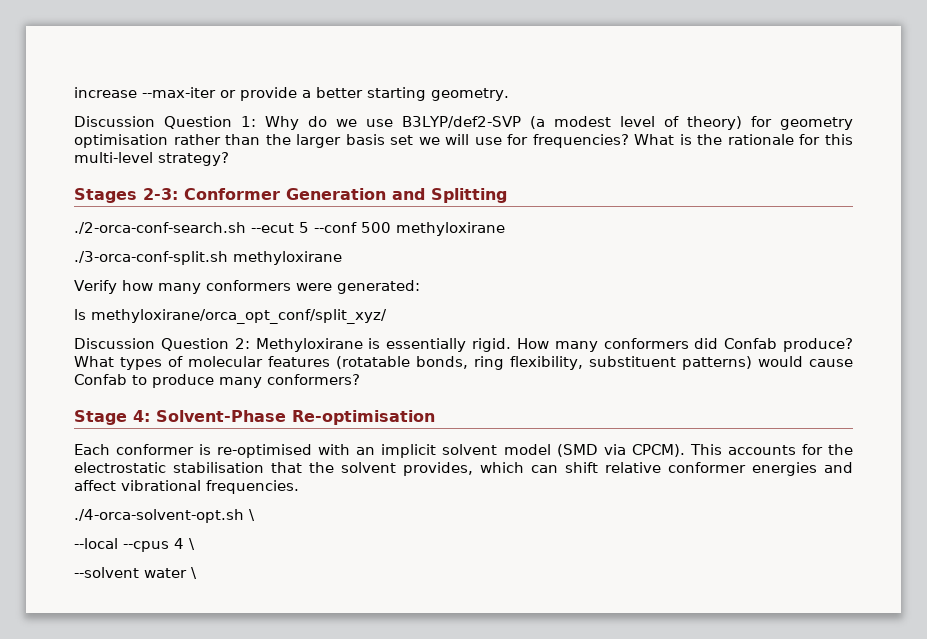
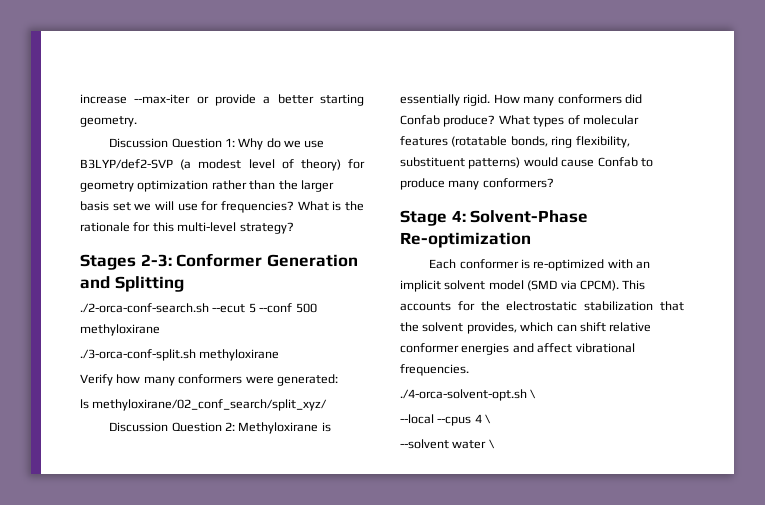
- Discussion Question 1: Why do we use B3LYP/def2-SVP (a modest level of theory) for geometry optimisation rather than the larger basis set we will use for frequencies?
+ Discussion Question 1: Why do we use B3LYP/def2-SVP (a modest level of theory) for geometry optimization rather than the larger basis set we will use for frequencies?
- ls methyloxirane/orca_opt_conf/split_xyz/
+ ls methyloxirane/02_conf_search/split_xyz/
- Stage 4: Solvent-Phase Re-optimisation
+ Stage 4: Solvent-Phase Re-optimization
- Each conformer is re-optimised with an implicit solvent model (SMD via CPCM).
+ Each conformer is re-optimized with an implicit solvent model (SMD via CPCM).
- This accounts for the electrostatic stabilisation that the solvent provides, which can shift relative conformer energies and affect vibrational frequencies.
+ This accounts for the electrostatic stabilization that the solvent provides, which can shift relative conformer energies and affect vibrational frequencies.

